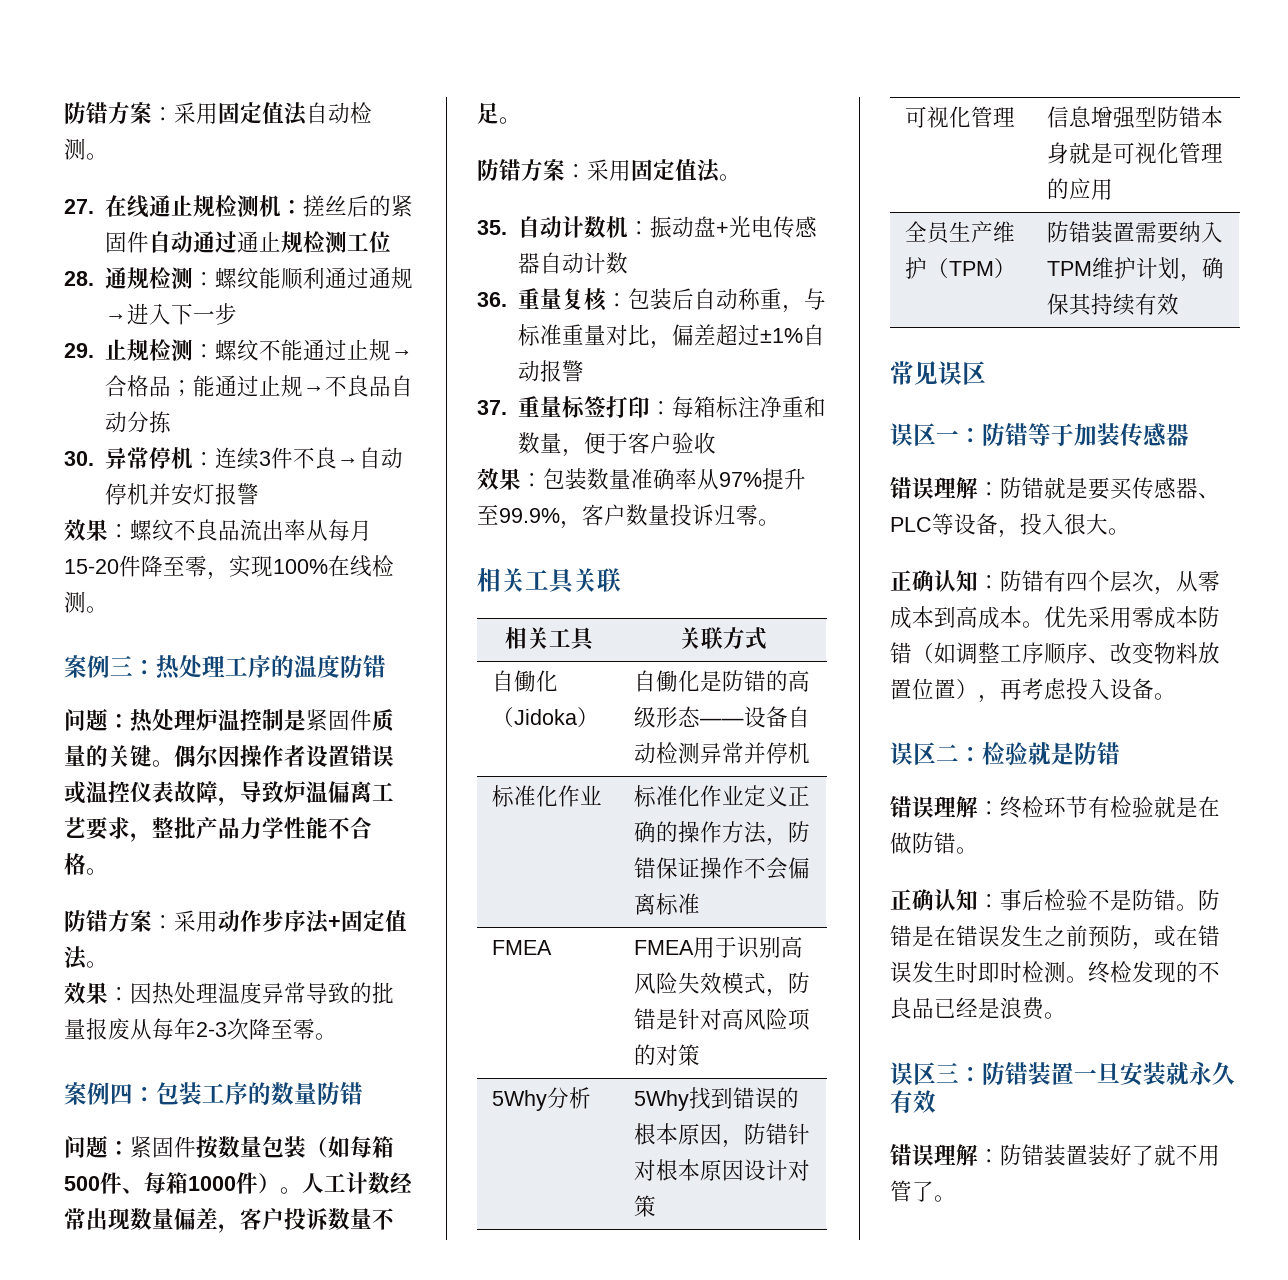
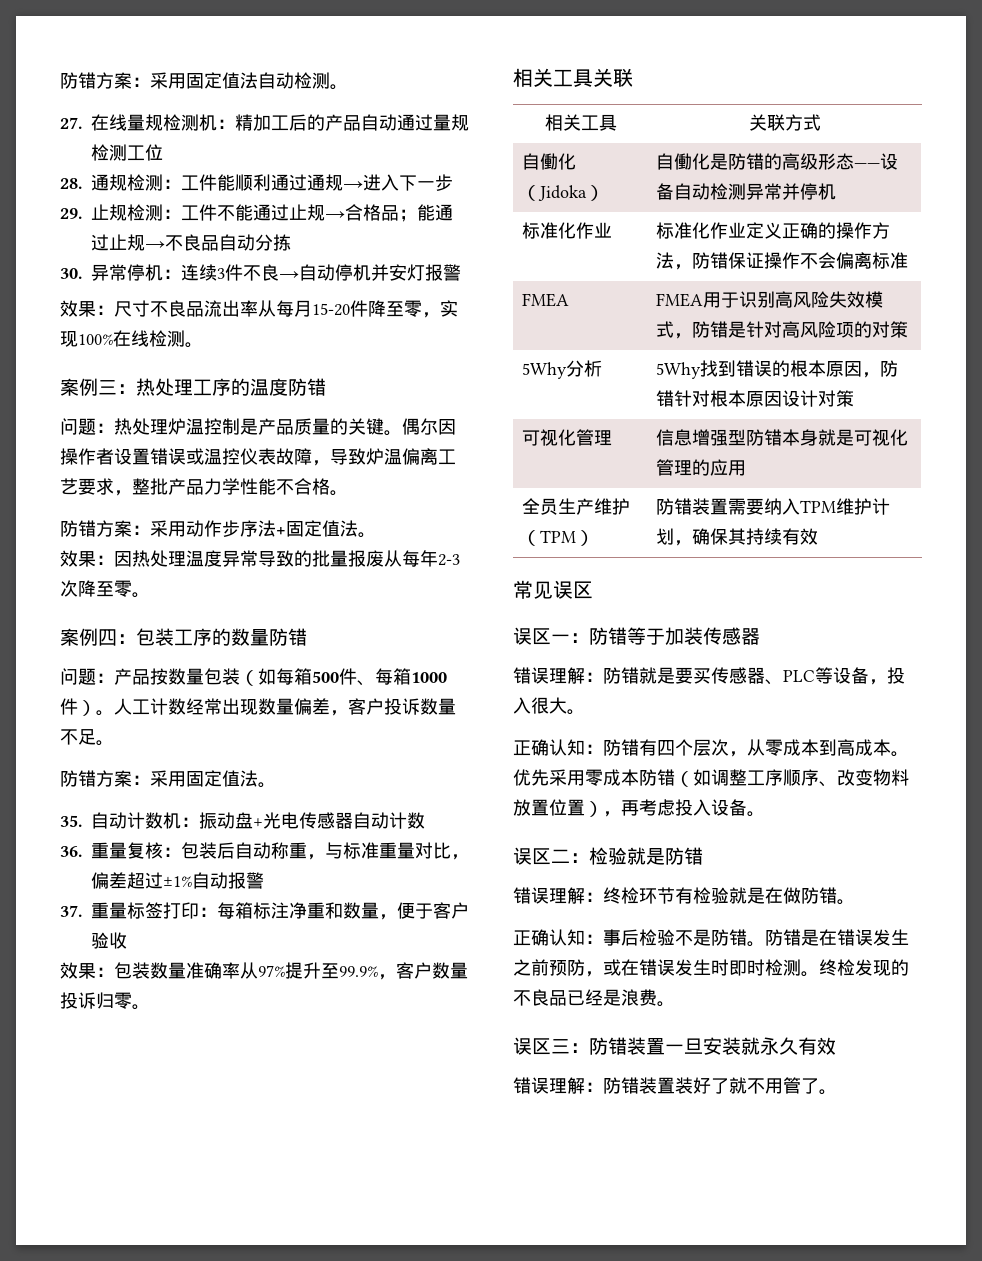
- 27.在线通止规检测机：搓丝后的紧固件自动通过通止规检测工位
+ 27.在线量规检测机：精加工后的产品自动通过量规检测工位
- 28.通规检测：螺纹能顺利通过通规→进入下一步
+ 28.通规检测：工件能顺利通过通规→进入下一步
- 29.止规检测：螺纹不能通过止规→合格品；能通过止规→不良品自动分拣
+ 29.止规检测：工件不能通过止规→合格品；能通过止规→不良品自动分拣
- 效果：螺纹不良品流出率从每月15-20件降至零，实现100%在线检测。
+ 效果：尺寸不良品流出率从每月15-20件降至零，实现100%在线检测。
- 问题：热处理炉温控制是紧固件质量的关键。
+ 问题：热处理炉温控制是产品质量的关键。
- 问题：紧固件按数量包装（如每箱500件、每箱1000件）。
+ 问题：产品按数量包装（如每箱500件、每箱1000件）。

